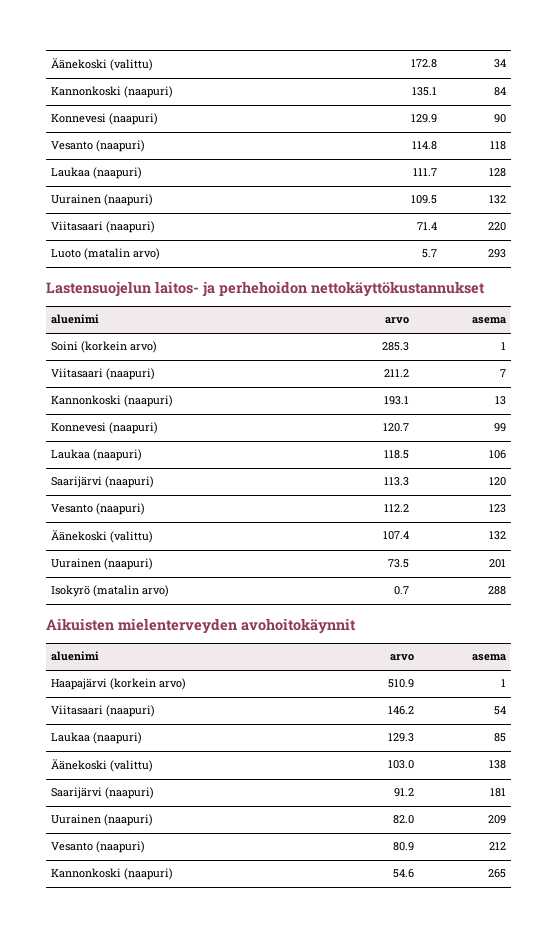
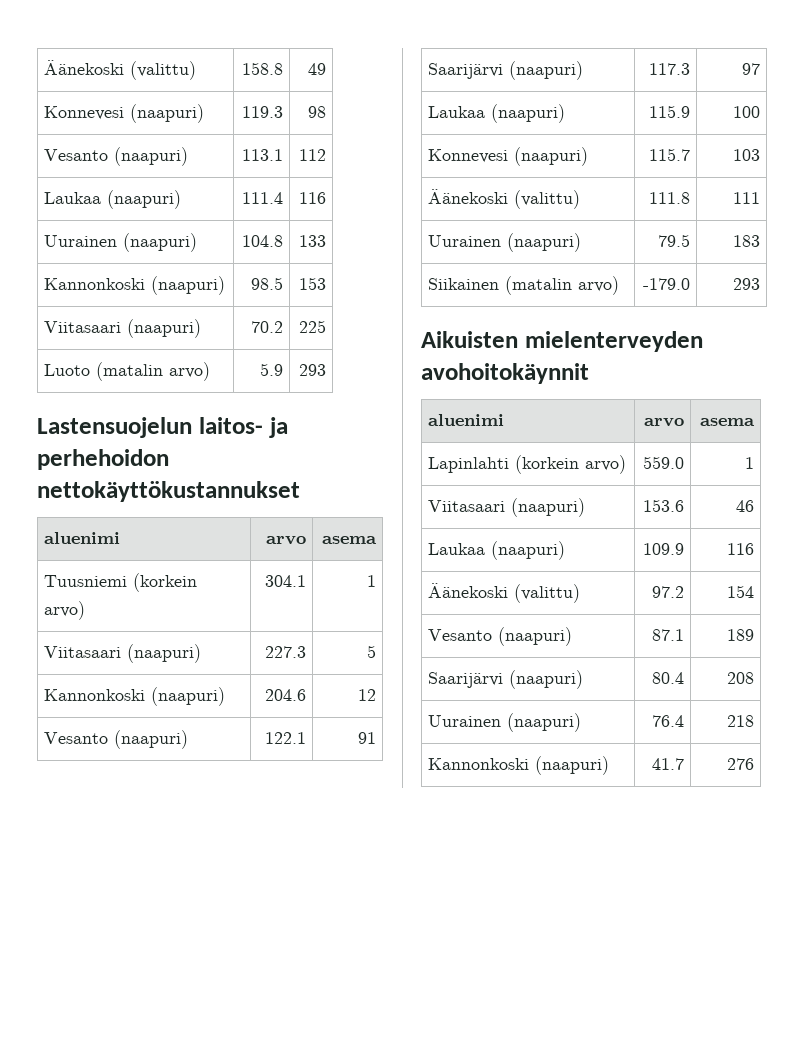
- Äänekoski (valittu) | 172.8 | 34
- Kannonkoski (naapuri) | 135.1 | 84
- Konnevesi (naapuri) | 129.9 | 90
- Vesanto (naapuri) | 114.8 | 118
- Laukaa (naapuri) | 111.7 | 128
- Uurainen (naapuri) | 109.5 | 132
- Viitasaari (naapuri) | 71.4 | 220
+ Äänekoski (valittu) | 158.8 | 49
+ Konnevesi (naapuri) | 119.3 | 98
+ Vesanto (naapuri) | 113.1 | 112
+ Laukaa (naapuri) | 111.4 | 116
+ Uurainen (naapuri) | 104.8 | 133
+ Kannonkoski (naapuri) | 98.5 | 153
+ Viitasaari (naapuri) | 70.2 | 225
- Luoto (matalin arvo) | 5.7 | 293
+ Luoto (matalin arvo) | 5.9 | 293
- Soini (korkein arvo) | 285.3 | 1
- Viitasaari (naapuri) | 211.2 | 7
- Kannonkoski (naapuri) | 193.1 | 13
- Konnevesi (naapuri) | 120.7 | 99
- Laukaa (naapuri) | 118.5 | 106
- Saarijärvi (naapuri) | 113.3 | 120
- Vesanto (naapuri) | 112.2 | 123
- Äänekoski (valittu) | 107.4 | 132
- Uurainen (naapuri) | 73.5 | 201
- Isokyrö (matalin arvo) | 0.7 | 288
+ Tuusniemi (korkein arvo) | 304.1 | 1
+ Viitasaari (naapuri) | 227.3 | 5
+ Kannonkoski (naapuri) | 204.6 | 12
+ Vesanto (naapuri) | 122.1 | 91
+ Saarijärvi (naapuri) | 117.3 | 97
+ Laukaa (naapuri) | 115.9 | 100
+ Konnevesi (naapuri) | 115.7 | 103
+ Äänekoski (valittu) | 111.8 | 111
+ Uurainen (naapuri) | 79.5 | 183
+ Siikainen (matalin arvo) | -179.0 | 293
- Haapajärvi (korkein arvo) | 510.9 | 1
- Viitasaari (naapuri) | 146.2 | 54
- Laukaa (naapuri) | 129.3 | 85
- Äänekoski (valittu) | 103.0 | 138
- Saarijärvi (naapuri) | 91.2 | 181
- Uurainen (naapuri) | 82.0 | 209
- Vesanto (naapuri) | 80.9 | 212
- Kannonkoski (naapuri) | 54.6 | 265
+ Lapinlahti (korkein arvo) | 559.0 | 1
+ Viitasaari (naapuri) | 153.6 | 46
+ Laukaa (naapuri) | 109.9 | 116
+ Äänekoski (valittu) | 97.2 | 154
+ Vesanto (naapuri) | 87.1 | 189
+ Saarijärvi (naapuri) | 80.4 | 208
+ Uurainen (naapuri) | 76.4 | 218
+ Kannonkoski (naapuri) | 41.7 | 276

